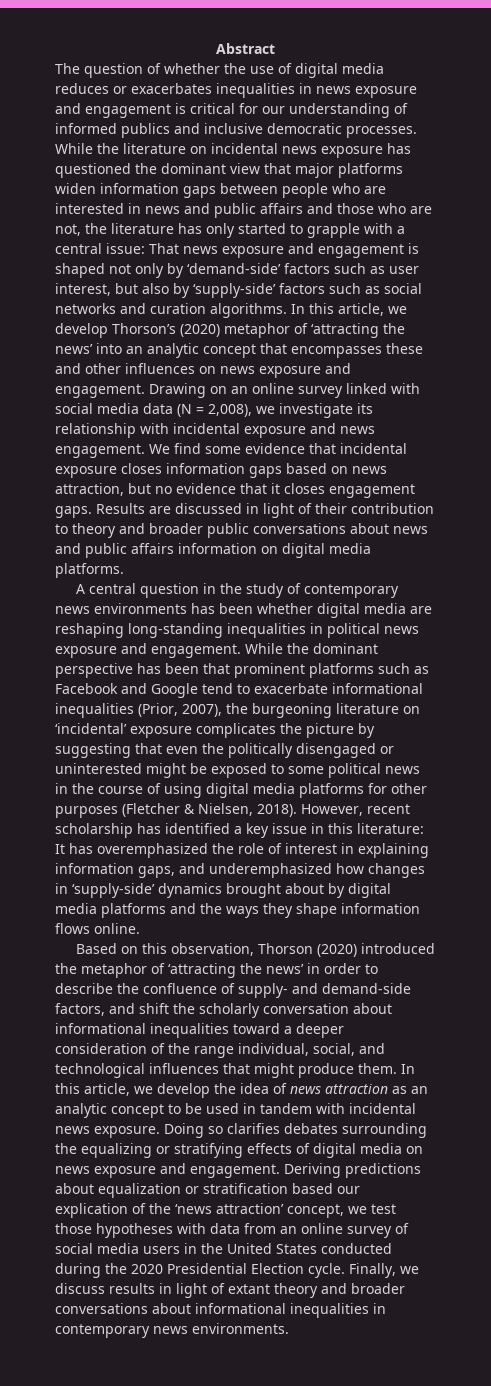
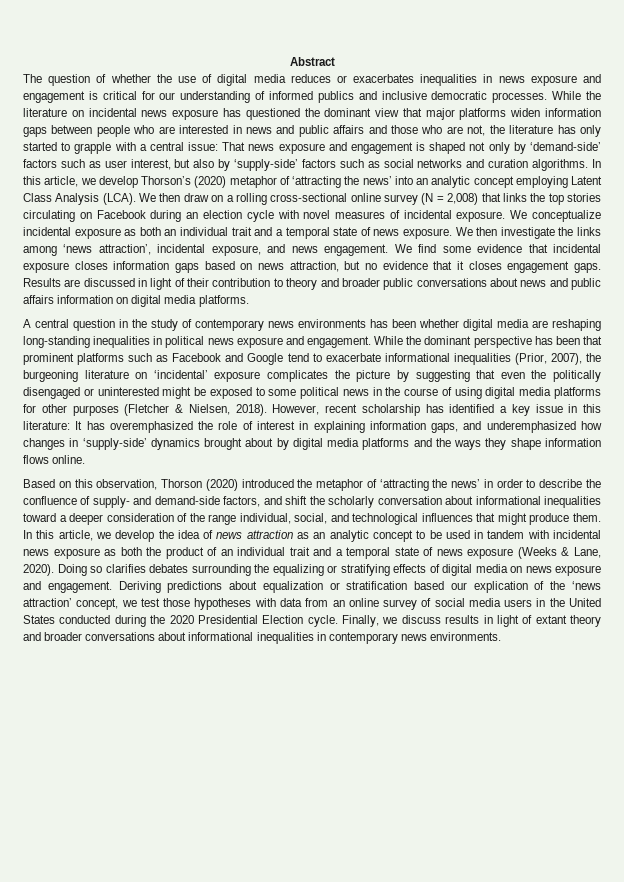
- In this article, we develop Thorson’s (2020) metaphor of ‘attracting the news’ into an analytic concept that encompasses these and other influences on news exposure and engagement. Drawing on an online survey linked with social media data (N = 2,008), we investigate its relationship with incidental exposure and news engagement.
+ In this article, we develop Thorson’s (2020) metaphor of ‘attracting the news’ into an analytic concept employing Latent Class Analysis (LCA). We then draw on a rolling cross-sectional online survey (N = 2,008) that links the top stories circulating on Facebook during an election cycle with novel measures of incidental exposure. We conceptualize incidental exposure as both an individual trait and a temporal state of news exposure. We then investigate the links among ‘news attraction’, incidental exposure, and news engagement.
- In this article, we develop the idea of news attraction as an analytic concept to be used in tandem with incidental news exposure.
+ In this article, we develop the idea of news attraction as an analytic concept to be used in tandem with incidental news exposure as both the product of an individual trait and a temporal state of news exposure (Weeks & Lane, 2020).

